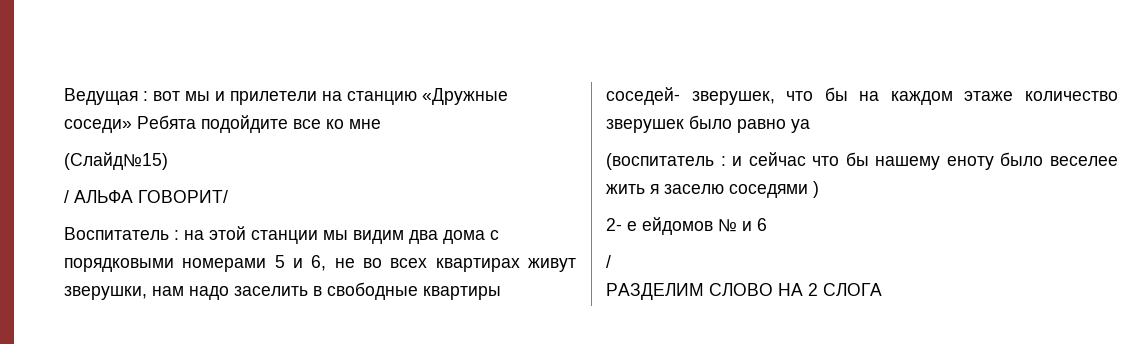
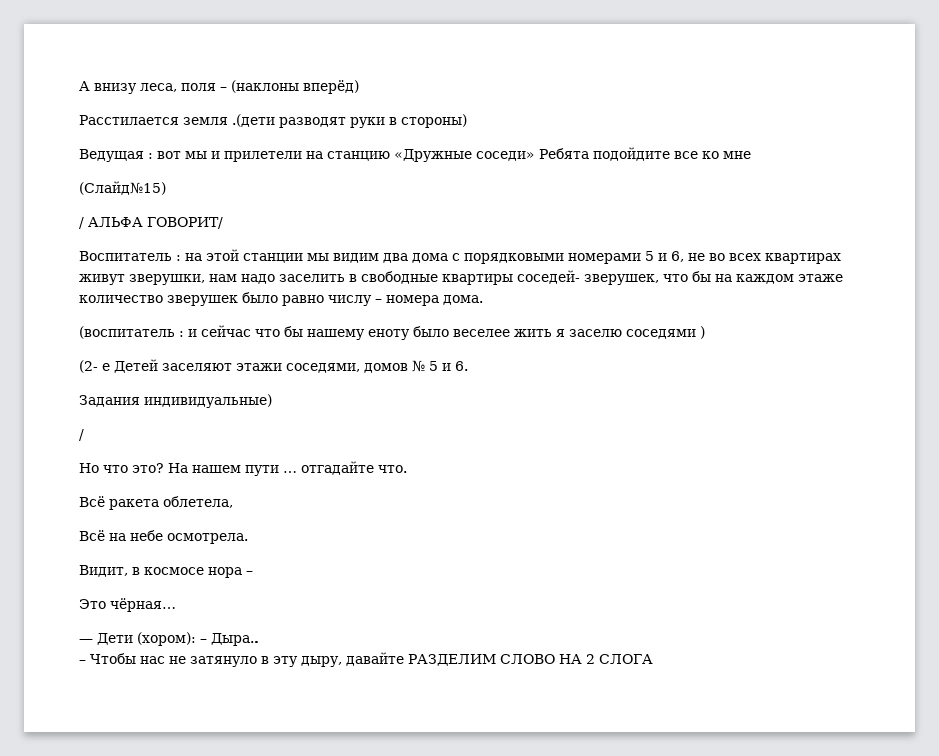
+ А внизу леса, поля – (наклоны вперёд)
+ Расстилается земля .(дети разводят руки в стороны)
- Воспитатель : на этой станции мы видим два дома с порядковыми номерами 5 и 6, не во всех квартирах живут зверушки, нам надо заселить в свободные квартиры соседей- зверушек, что бы на каждом этаже количество зверушек было равно уа
+ Воспитатель : на этой станции мы видим два дома с порядковыми номерами 5 и 6, не во всех квартирах живут зверушки, нам надо заселить в свободные квартиры соседей- зверушек, что бы на каждом этаже количество зверушек было равно числу – номера дома.
- 2- е ейдомов № и 6
+ (2- е Детей заселяют этажи соседями, домов № 5 и 6.
+ Задания индивидуальные)
  /
- РАЗДЕЛИМ СЛОВО НА 2 СЛОГА
+ Но что это? На нашем пути … отгадайте что.
+ Всё ракета облетела,
+ Всё на небе осмотрела.
+ Видит, в космосе нора –
+ Это чёрная…
+ — Дети (хором): – Дыра..
+ – Чтобы нас не затянуло в эту дыру, давайте РАЗДЕЛИМ СЛОВО НА 2 СЛОГА

